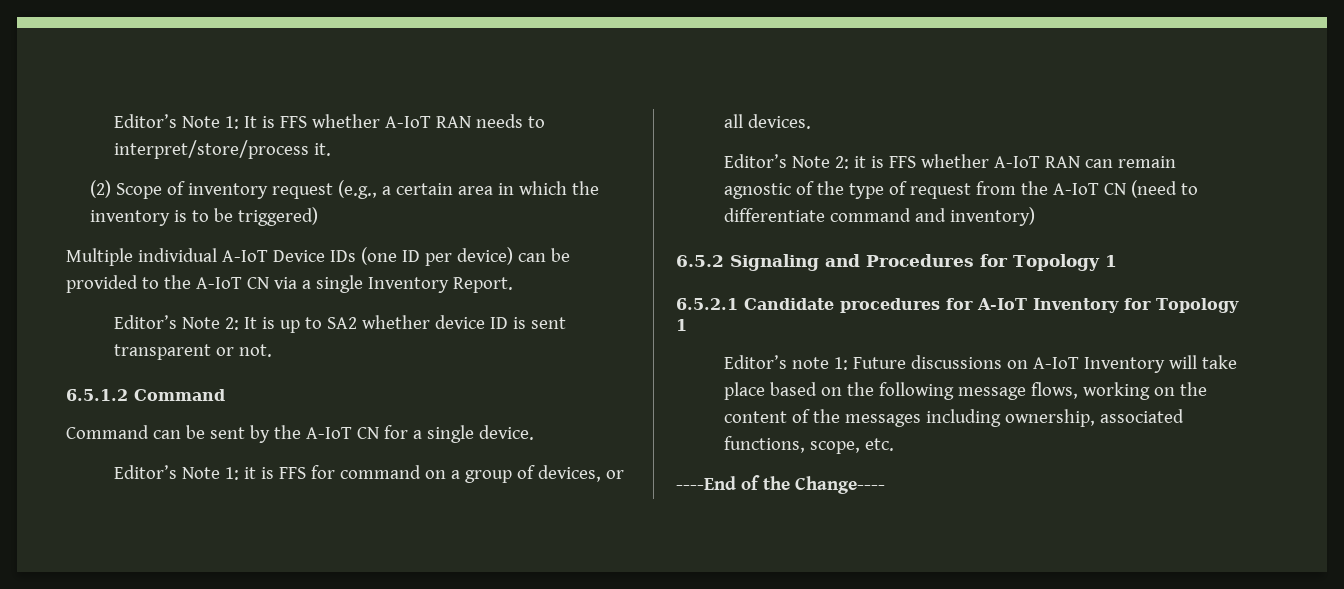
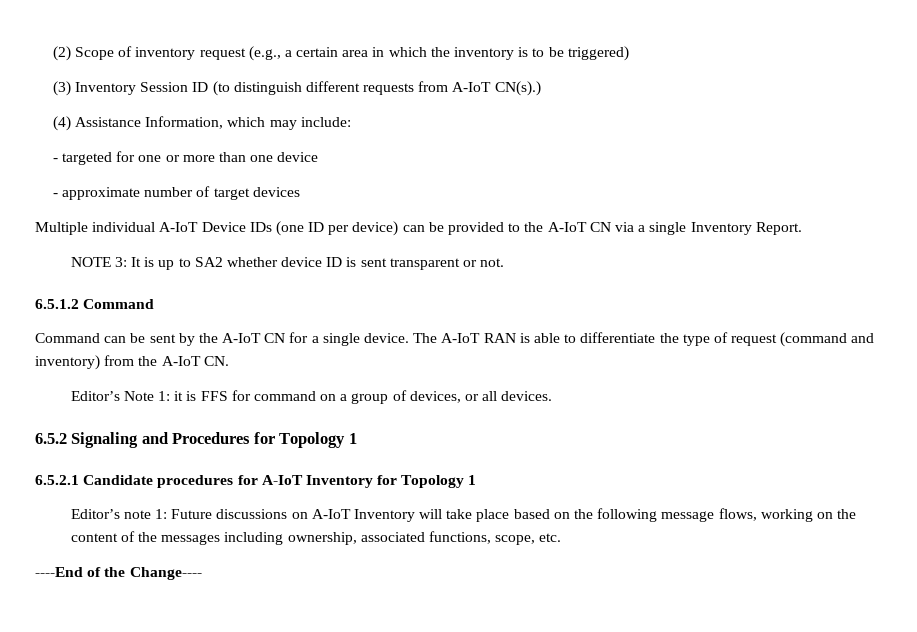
- Editor’s Note 1: It is FFS whether A-IoT RAN needs to interpret/store/process it.
+ (3) Inventory Session ID (to distinguish different requests from A-IoT CN(s).)
+ (4) Assistance Information, which may include:
+ - targeted for one or more than one device
+ - approximate number of target devices
- Editor’s Note 2: It is up to SA2 whether device ID is sent transparent or not.
+ NOTE 3: It is up to SA2 whether device ID is sent transparent or not.
+ The A-IoT RAN is able to differentiate the type of request (command and inventory) from the A-IoT CN.
- Editor’s Note 2: it is FFS whether A-IoT RAN can remain agnostic of the type of request from the A-IoT CN (need to differentiate command and inventory)

